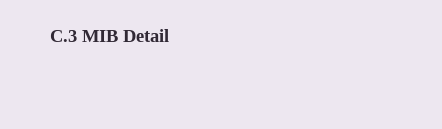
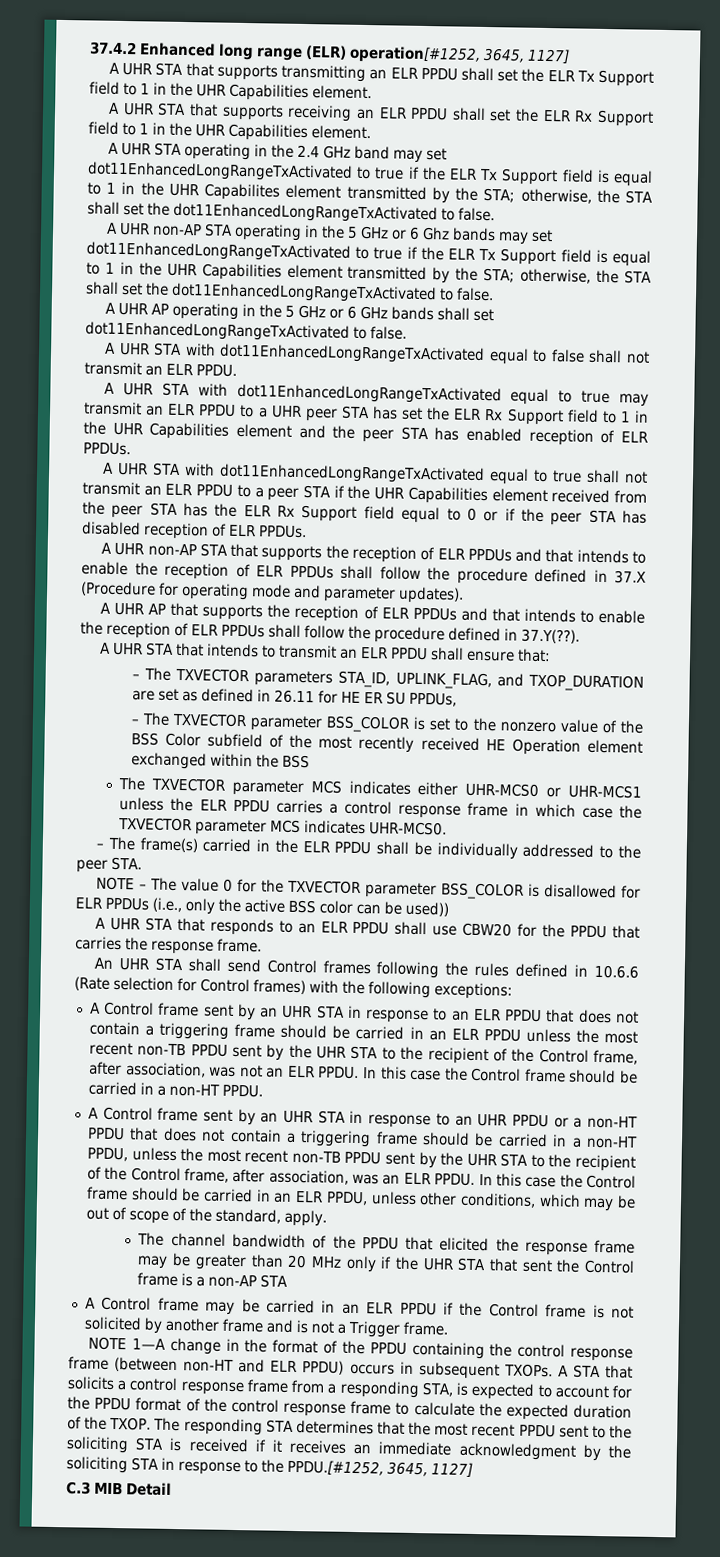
+ 37.4.2 Enhanced long range (ELR) operation[#1252, 3645, 1127]
+ A UHR STA that supports transmitting an ELR PPDU shall set the ELR Tx Support field to 1 in the UHR Capabilities element.
+ A UHR STA that supports receiving an ELR PPDU shall set the ELR Rx Support field to 1 in the UHR Capabilities element.
+ A UHR STA operating in the 2.4 GHz band may set dot11EnhancedLongRangeTxActivated to true if the ELR Tx Support field is equal to 1 in the UHR Capabilites element transmitted by the STA; otherwise, the STA shall set the dot11EnhancedLongRangeTxActivated to false.
+ A UHR non-AP STA operating in the 5 GHz or 6 Ghz bands may set dot11EnhancedLongRangeTxActivated to true if the ELR Tx Support field is equal to 1 in the UHR Capabilities element transmitted by the STA; otherwise, the STA shall set the dot11EnhancedLongRangeTxActivated to false.
+ A UHR AP operating in the 5 GHz or 6 GHz bands shall set dot11EnhancedLongRangeTxActivated to false.
+ A UHR STA with dot11EnhancedLongRangeTxActivated equal to false shall not transmit an ELR PPDU.
+ A UHR STA with dot11EnhancedLongRangeTxActivated equal to true may transmit an ELR PPDU to a UHR peer STA has set the ELR Rx Support field to 1 in the UHR Capabilities element and the peer STA has enabled reception of ELR PPDUs.
+ A UHR STA with dot11EnhancedLongRangeTxActivated equal to true shall not transmit an ELR PPDU to a peer STA if the UHR Capabilities element received from the peer STA has the ELR Rx Support field equal to 0 or if the peer STA has disabled reception of ELR PPDUs.
+ A UHR non-AP STA that supports the reception of ELR PPDUs and that intends to enable the reception of ELR PPDUs shall follow the procedure defined in 37.X (Procedure for operating mode and parameter updates).
+ A UHR AP that supports the reception of ELR PPDUs and that intends to enable the reception of ELR PPDUs shall follow the procedure defined in 37.Y(??).
+ A UHR STA that intends to transmit an ELR PPDU shall ensure that:
+ – The TXVECTOR parameters STA_ID, UPLINK_FLAG, and TXOP_DURATION are set as defined in 26.11 for HE ER SU PPDUs,
+ – The TXVECTOR parameter BSS_COLOR is set to the nonzero value of the BSS Color subfield of the most recently received HE Operation element exchanged within the BSS
+ The TXVECTOR parameter MCS indicates either UHR-MCS0 or UHR-MCS1 unless the ELR PPDU carries a control response frame in which case the TXVECTOR parameter MCS indicates UHR-MCS0.
+ – The frame(s) carried in the ELR PPDU shall be individually addressed to the peer STA.
+ NOTE – The value 0 for the TXVECTOR parameter BSS_COLOR is disallowed for ELR PPDUs (i.e., only the active BSS color can be used))
+ A UHR STA that responds to an ELR PPDU shall use CBW20 for the PPDU that carries the response frame.
+ An UHR STA shall send Control frames following the rules defined in 10.6.6 (Rate selection for Control frames) with the following exceptions:
+ A Control frame sent by an UHR STA in response to an ELR PPDU that does not contain a triggering frame should be carried in an ELR PPDU unless the most recent non-TB PPDU sent by the UHR STA to the recipient of the Control frame, after association, was not an ELR PPDU. In this case the Control frame should be carried in a non-HT PPDU.
+ A Control frame sent by an UHR STA in response to an UHR PPDU or a non-HT PPDU that does not contain a triggering frame should be carried in a non-HT PPDU, unless the most recent non-TB PPDU sent by the UHR STA to the recipient of the Control frame, after association, was an ELR PPDU. In this case the Control frame should be carried in an ELR PPDU, unless other conditions, which may be out of scope of the standard, apply.
+ The channel bandwidth of the PPDU that elicited the response frame may be greater than 20 MHz only if the UHR STA that sent the Control frame is a non-AP STA
+ A Control frame may be carried in an ELR PPDU if the Control frame is not solicited by another frame and is not a Trigger frame.
+ NOTE 1—A change in the format of the PPDU containing the control response frame (between non-HT and ELR PPDU) occurs in subsequent TXOPs. A STA that solicits a control response frame from a responding STA, is expected to account for the PPDU format of the control response frame to calculate the expected duration of the TXOP. The responding STA determines that the most recent PPDU sent to the soliciting STA is received if it receives an immediate acknowledgment by the soliciting STA in response to the PPDU.[#1252, 3645, 1127]

